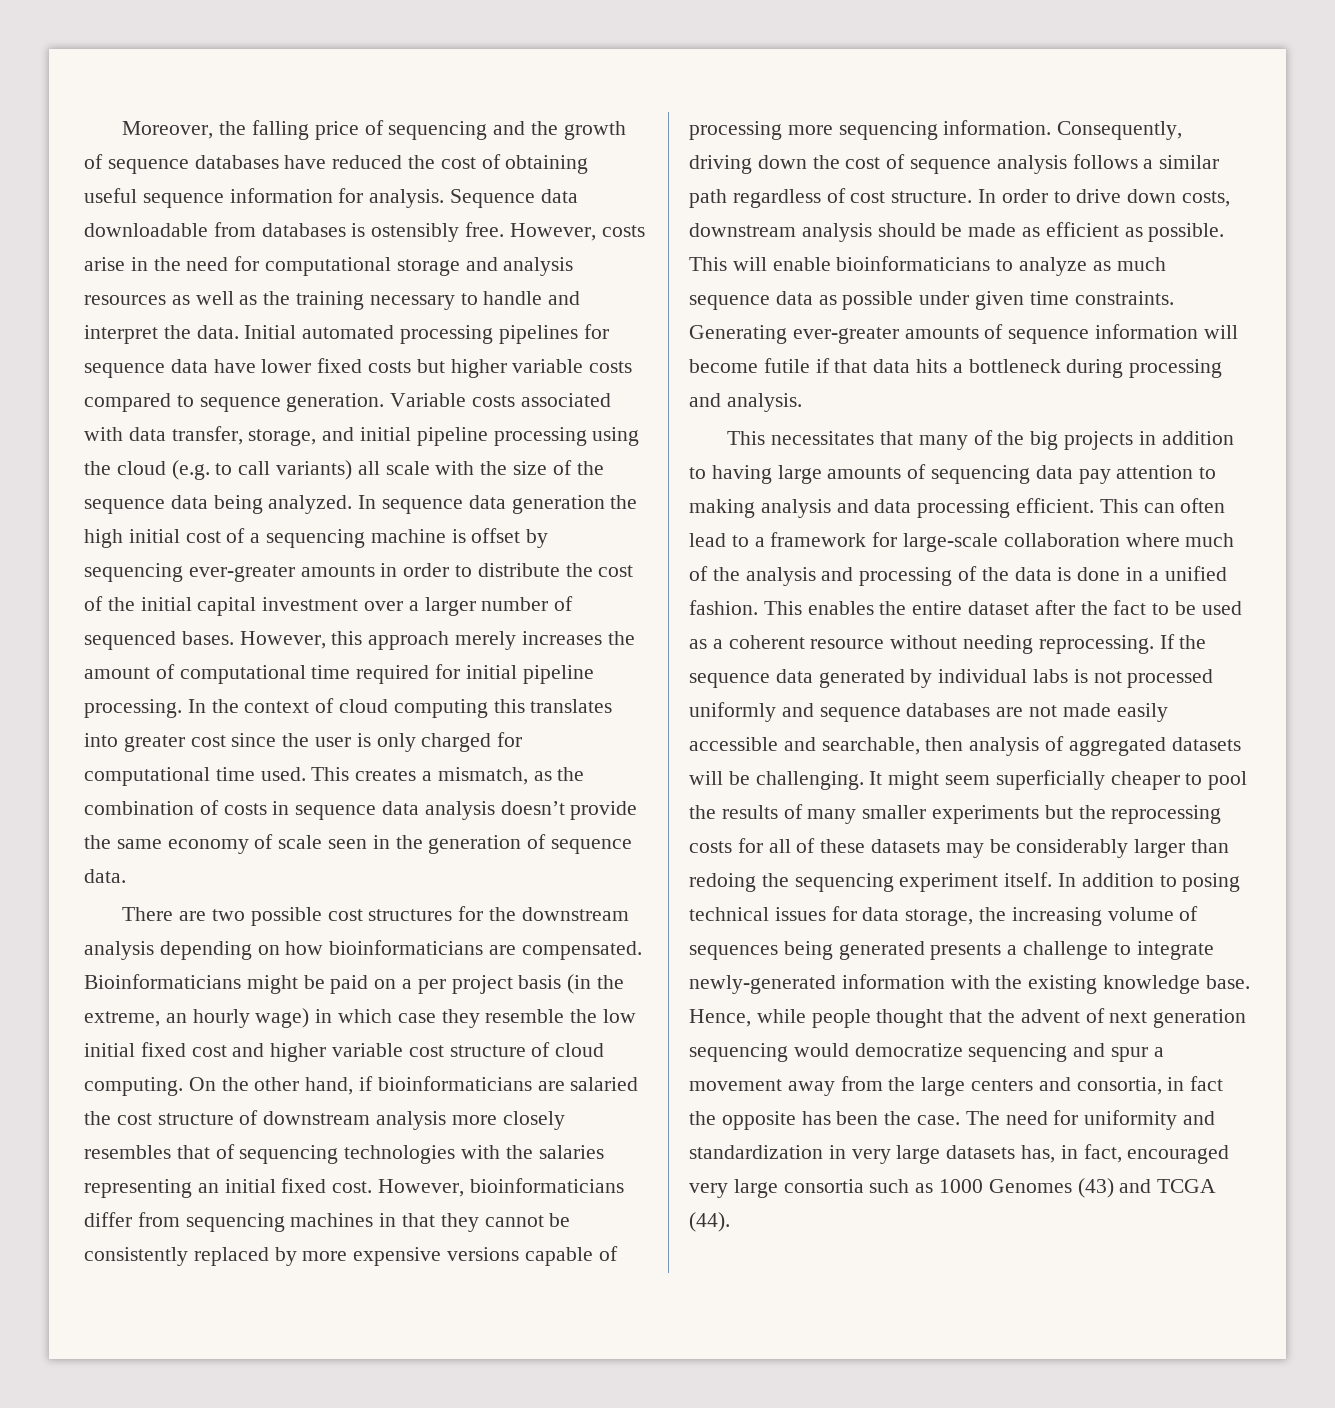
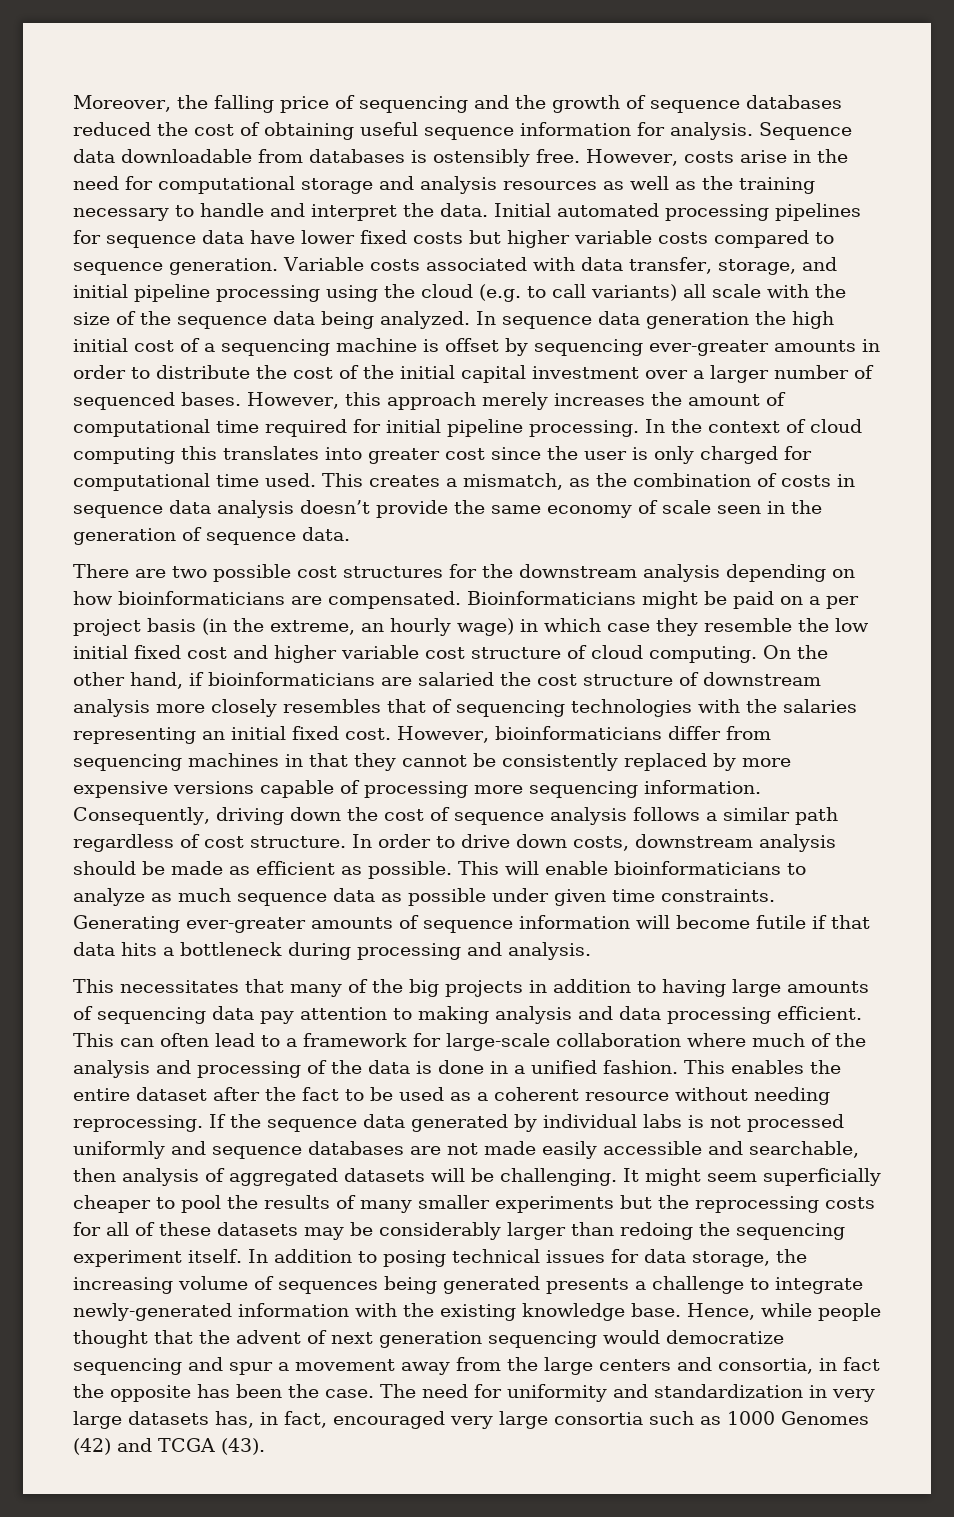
- Moreover, the falling price of sequencing and the growth of sequence databases have reduced the cost of obtaining useful sequence information for analysis.
+ Moreover, the falling price of sequencing and the growth of sequence databases reduced the cost of obtaining useful sequence information for analysis.
- The need for uniformity and standardization in very large datasets has, in fact, encouraged very large consortia such as 1000 Genomes (43) and TCGA (44).
+ The need for uniformity and standardization in very large datasets has, in fact, encouraged very large consortia such as 1000 Genomes (42) and TCGA (43).

